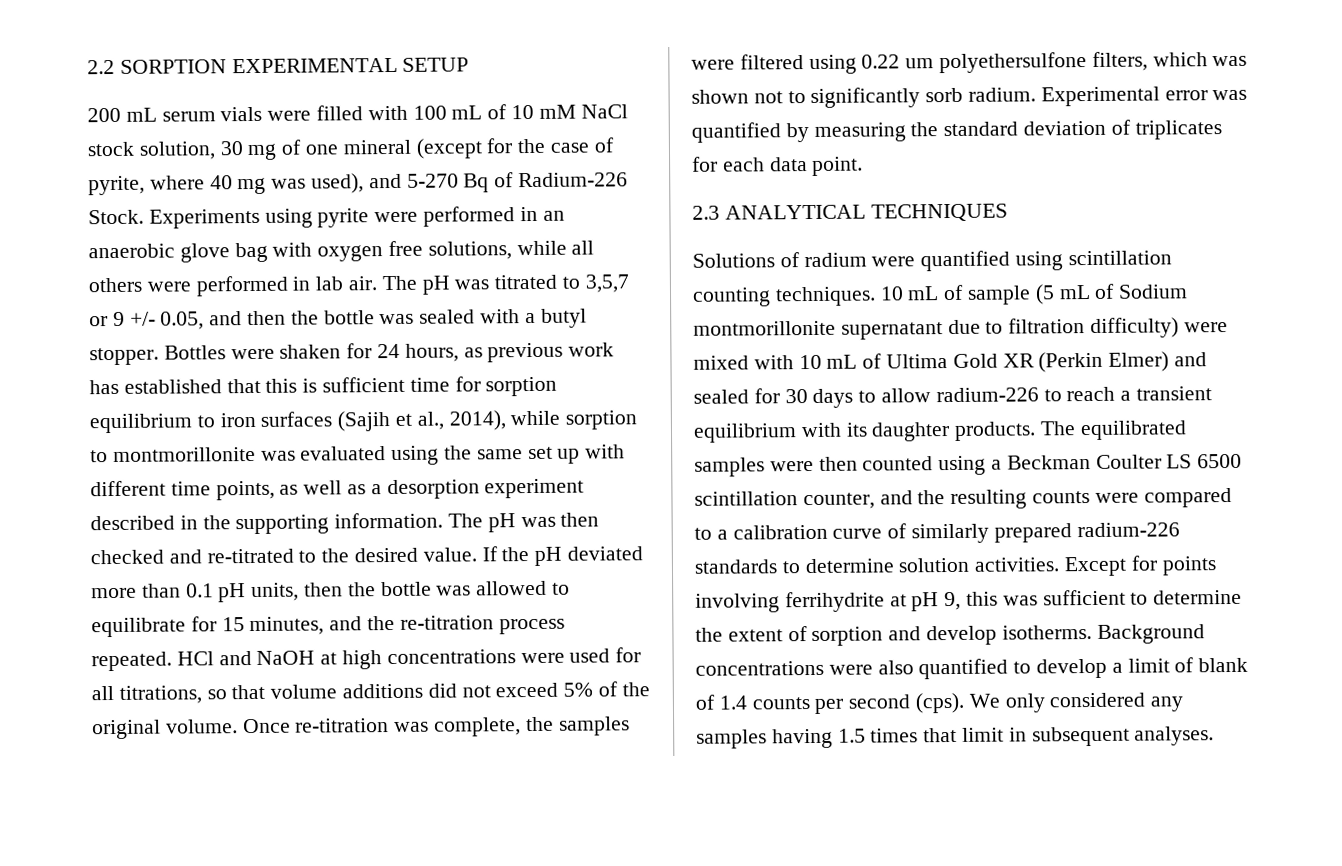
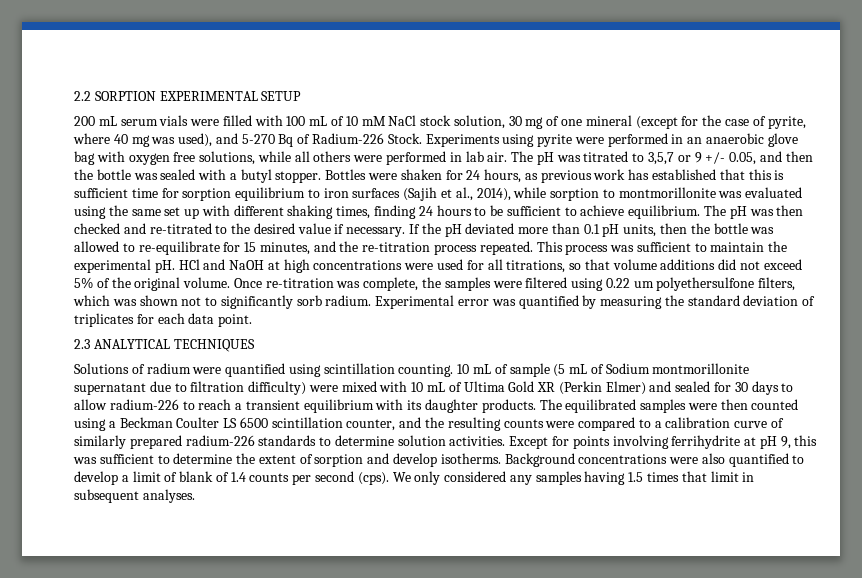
- Bottles were shaken for 24 hours, as previous work has established that this is sufficient time for sorption equilibrium to iron surfaces (Sajih et al., 2014), while sorption to montmorillonite was evaluated using the same set up with different time points, as well as a desorption experiment described in the supporting information.
+ Bottles were shaken for 24 hours, as previous work has established that this is sufficient time for sorption equilibrium to iron surfaces (Sajih et al., 2014), while sorption to montmorillonite was evaluated using the same set up with different shaking times, finding 24 hours to be sufficient to achieve equilibrium.
- The pH was then checked and re-titrated to the desired value.
+ The pH was then checked and re-titrated to the desired value if necessary.
- If the pH deviated more than 0.1 pH units, then the bottle was allowed to equilibrate for 15 minutes, and the re-titration process repeated.
+ If the pH deviated more than 0.1 pH units, then the bottle was allowed to re-equilibrate for 15 minutes, and the re-titration process repeated.
+ This process was sufficient to maintain the experimental pH.
- Solutions of radium were quantified using scintillation counting techniques.
+ Solutions of radium were quantified using scintillation counting.

